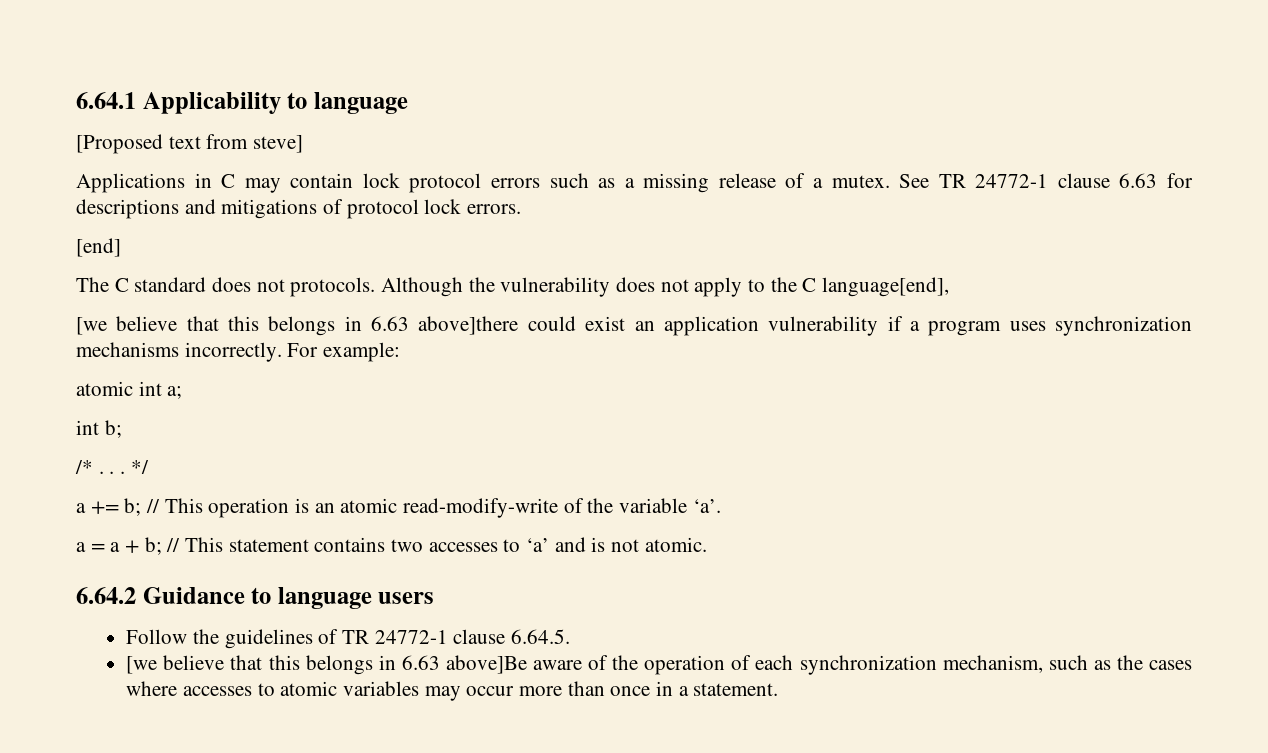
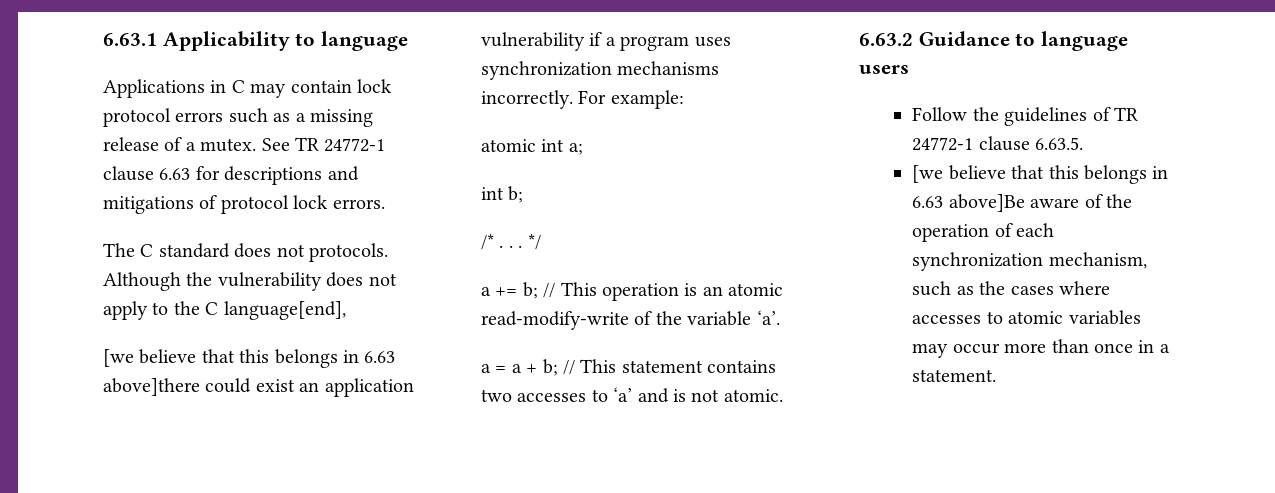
- 6.64.1 Applicability to language
+ 6.63.1 Applicability to language
- [Proposed text from steve]
- [end]
- 6.64.2 Guidance to language users
+ 6.63.2 Guidance to language users
- Follow the guidelines of TR 24772-1 clause 6.64.5.
+ Follow the guidelines of TR 24772-1 clause 6.63.5.

